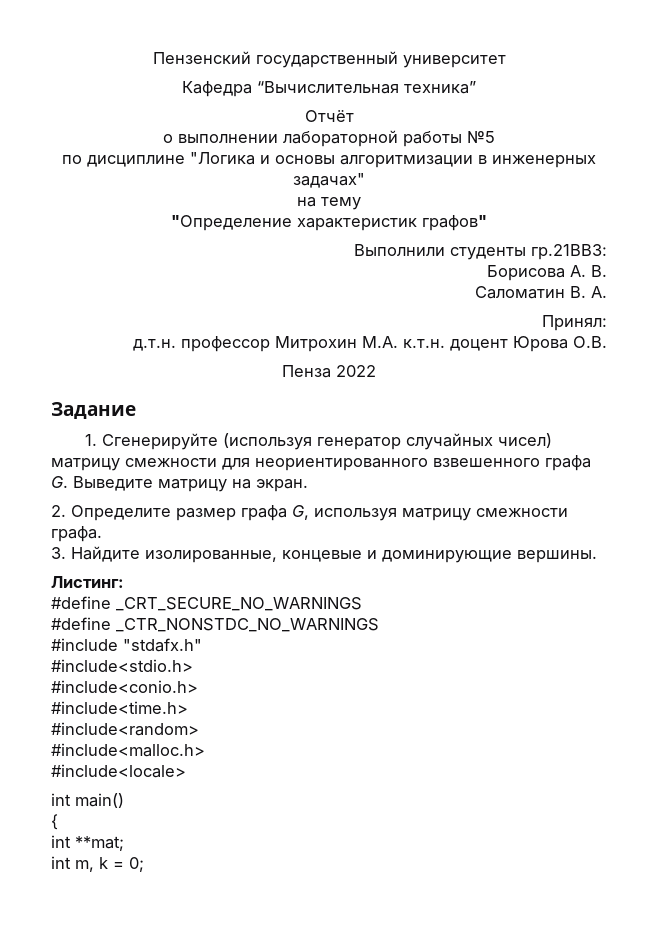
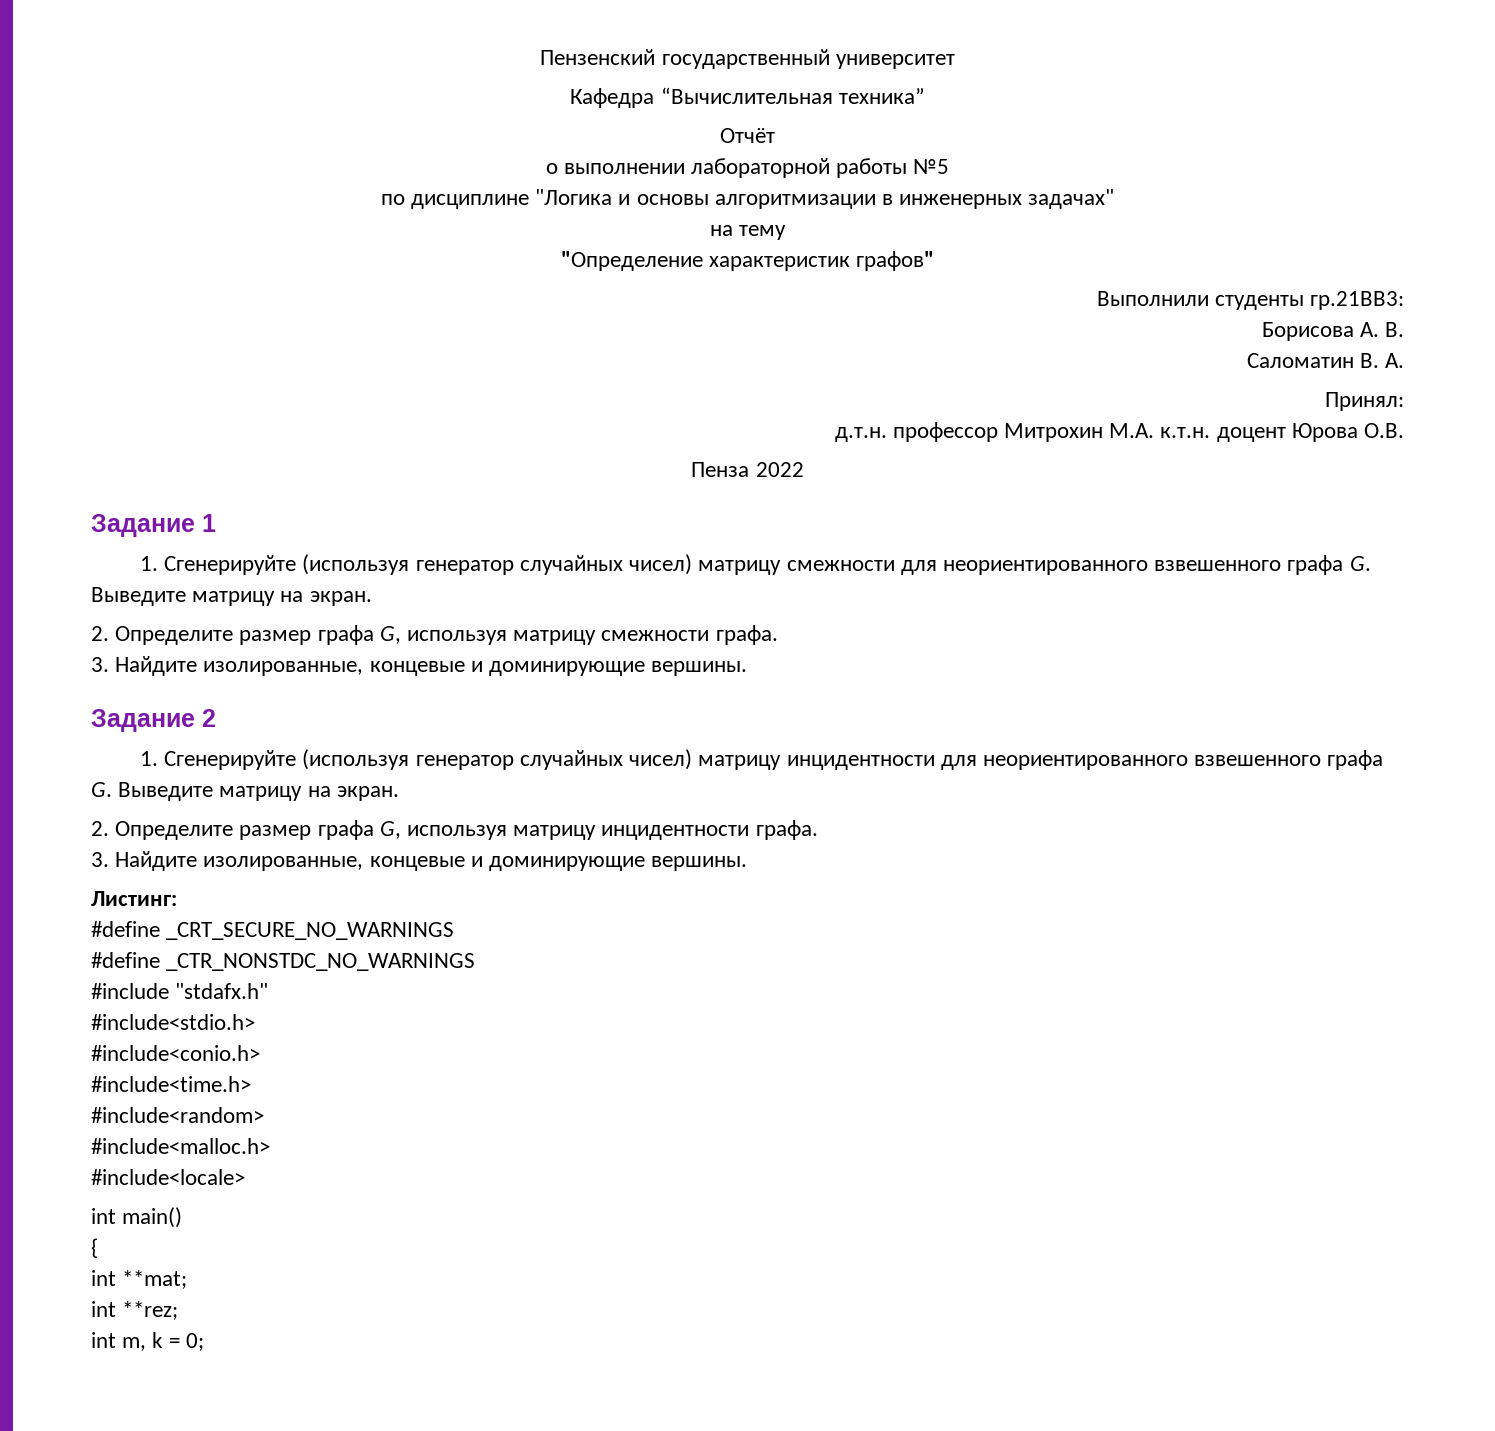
- Задание
+ Задание 1
+ Задание 2
+ 1. Сгенерируйте (используя генератор случайных чисел) матрицу инцидентности для неориентированного взвешенного графа G. Выведите матрицу на экран.
+ 2. Определите размер графа G, используя матрицу инцидентности графа.
+ 3. Найдите изолированные, концевые и доминирующие вершины.
+ int **rez;

